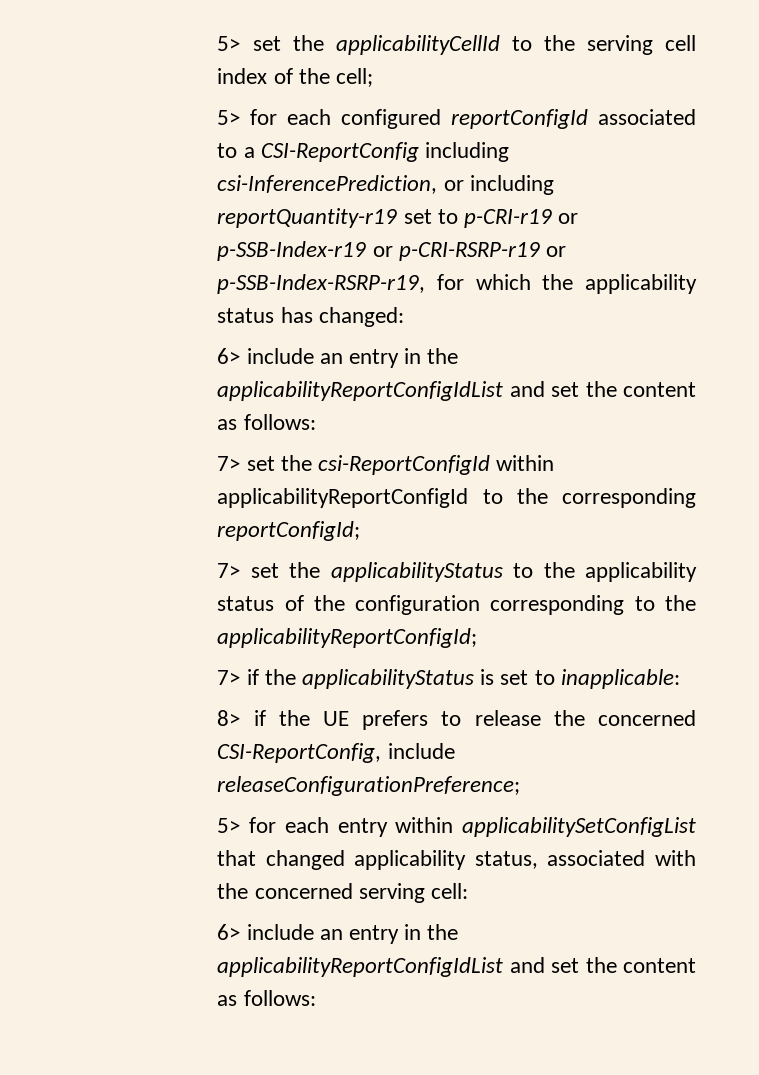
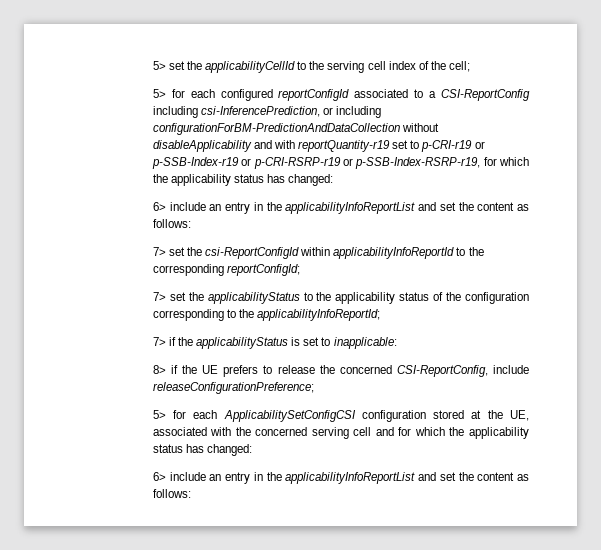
- 5> for each configured reportConfigId associated to a CSI-ReportConfig including csi-InferencePrediction, or including reportQuantity-r19 set to p-CRI-r19 or p-SSB-Index-r19 or p-CRI-RSRP-r19 or p-SSB-Index-RSRP-r19, for which the applicability status has changed:
- 6> include an entry in the applicabilityReportConfigIdList and set the content as follows:
+ 5> for each configured reportConfigId associated to a CSI-ReportConfig including csi-InferencePrediction, or including configurationForBM-PredictionAndDataCollection without disableApplicability and with reportQuantity-r19 set to p-CRI-r19 or p-SSB-Index-r19 or p-CRI-RSRP-r19 or p-SSB-Index-RSRP-r19, for which the applicability status has changed:
+ 6> include an entry in the applicabilityInfoReportList and set the content as follows:
- 7> set the csi-ReportConfigId within applicabilityReportConfigId to the corresponding reportConfigId;
+ 7> set the csi-ReportConfigId within applicabilityInfoReportId to the corresponding reportConfigId;
- 7> set the applicabilityStatus to the applicability status of the configuration corresponding to the applicabilityReportConfigId;
+ 7> set the applicabilityStatus to the applicability status of the configuration corresponding to the applicabilityInfoReportId;
- 5> for each entry within applicabilitySetConfigList that changed applicability status, associated with the concerned serving cell:
- 6> include an entry in the applicabilityReportConfigIdList and set the content as follows:
+ 5> for each ApplicabilitySetConfigCSI configuration stored at the UE, associated with the concerned serving cell and for which the applicability status has changed:
+ 6> include an entry in the applicabilityInfoReportList and set the content as follows:

